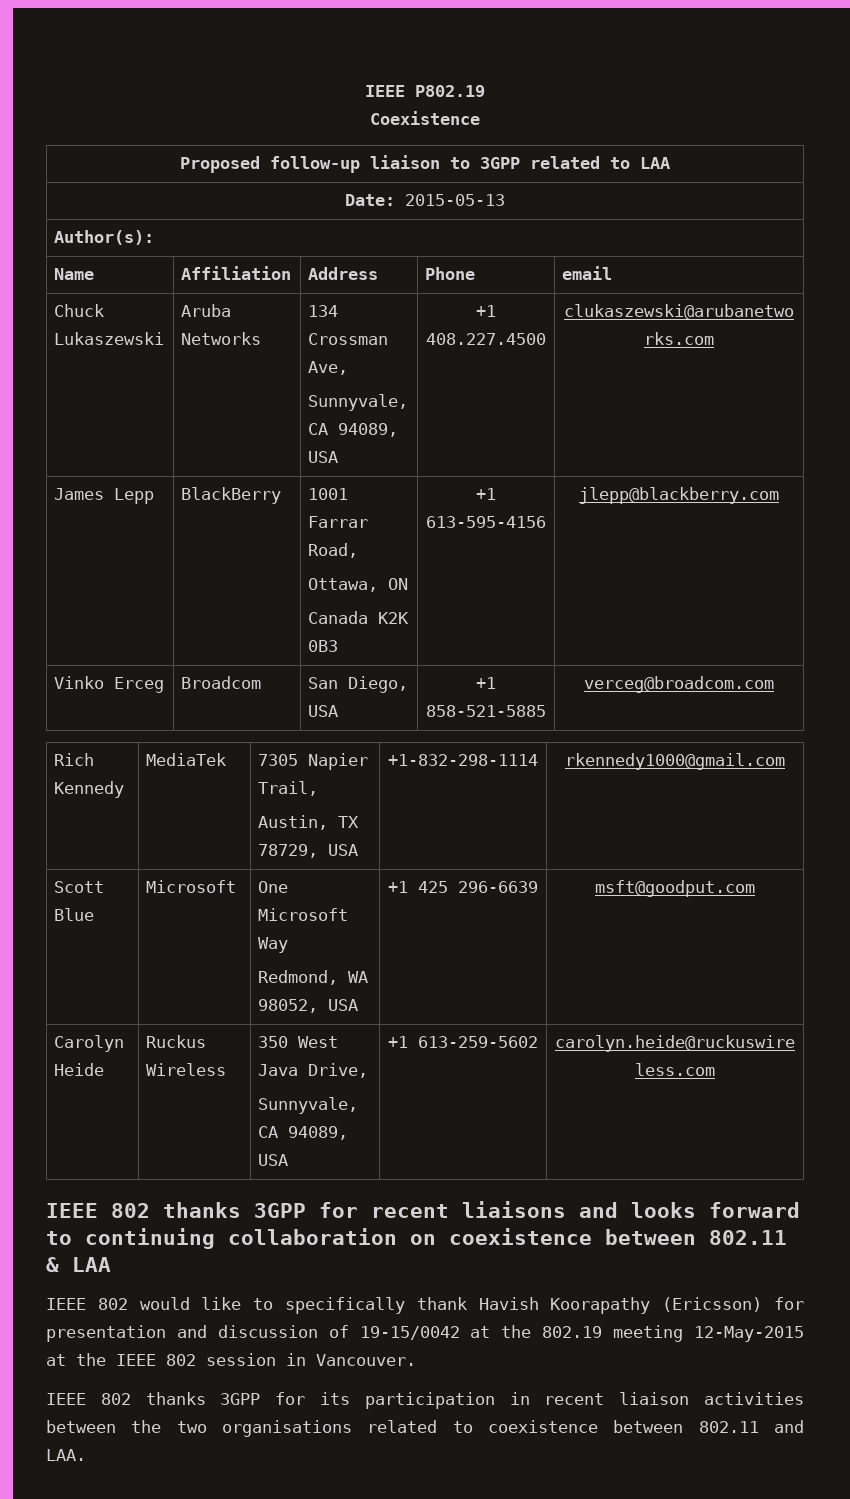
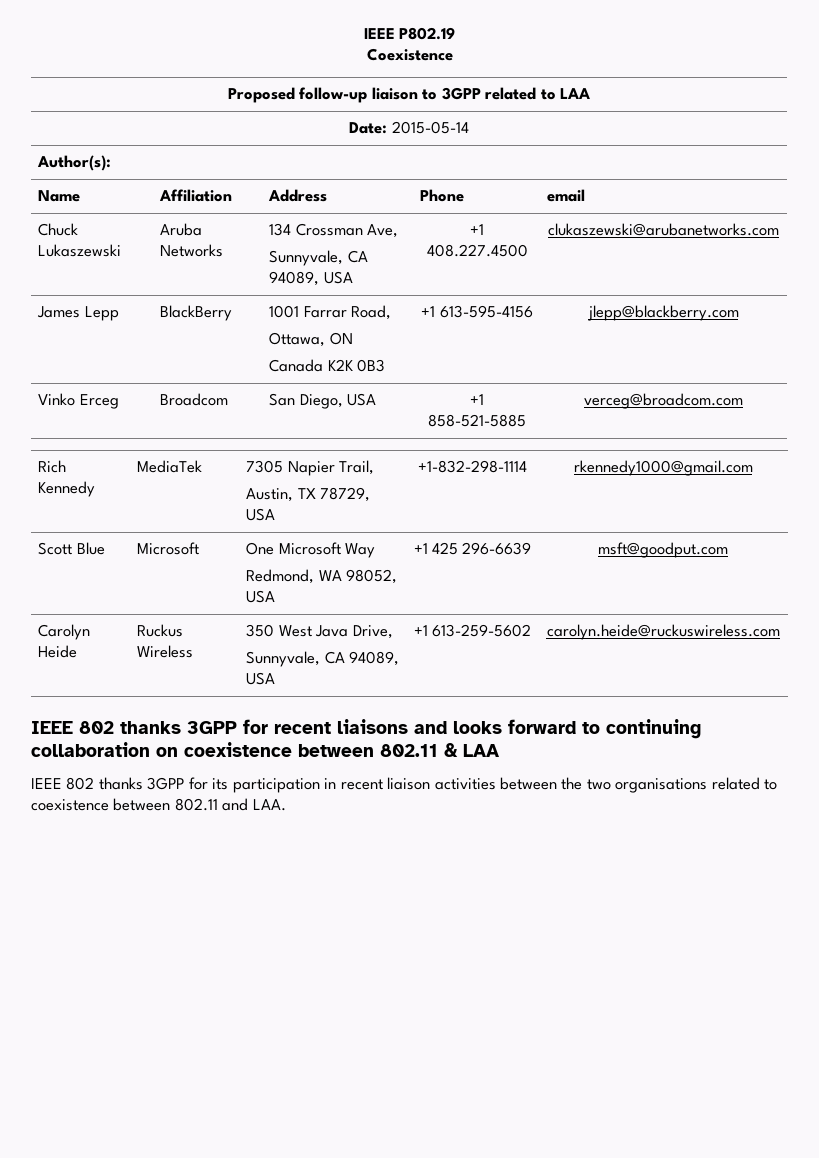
- Date: 2015-05-13
+ Date: 2015-05-14
- IEEE 802 would like to specifically thank Havish Koorapathy (Ericsson) for presentation and discussion of 19-15/0042 at the 802.19 meeting 12-May-2015 at the IEEE 802 session in Vancouver.

